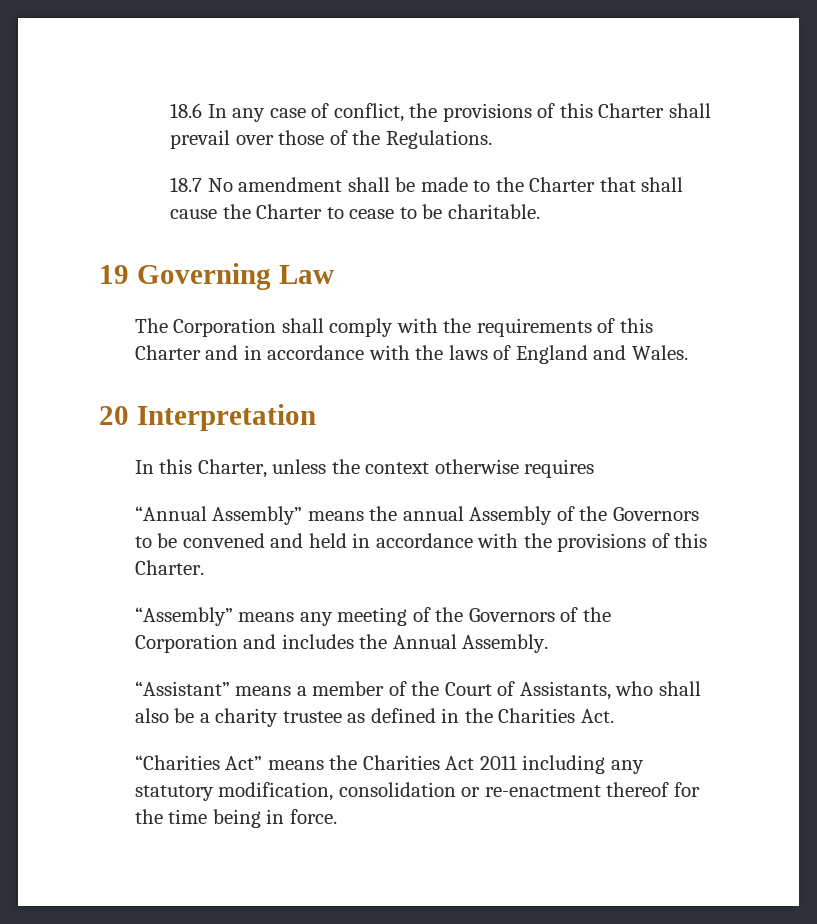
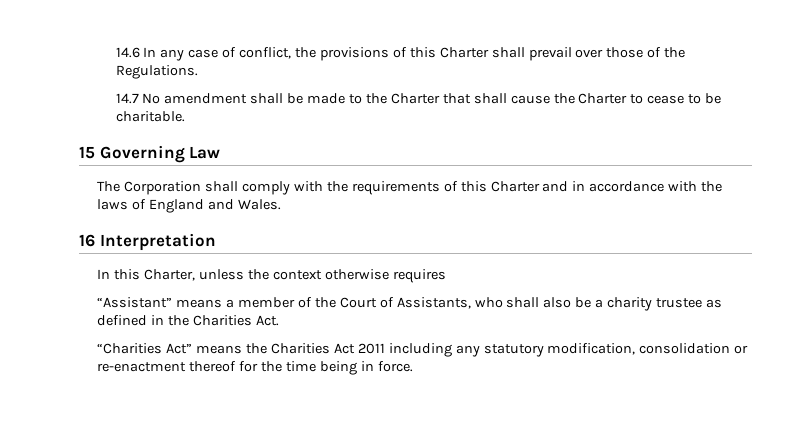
- 18.6 In any case of conflict, the provisions of this Charter shall prevail over those of the Regulations.
+ 14.6 In any case of conflict, the provisions of this Charter shall prevail over those of the Regulations.
- 18.7 No amendment shall be made to the Charter that shall cause the Charter to cease to be charitable.
+ 14.7 No amendment shall be made to the Charter that shall cause the Charter to cease to be charitable.
- 19 Governing Law
+ 15 Governing Law
- 20 Interpretation
+ 16 Interpretation
- “Annual Assembly” means the annual Assembly of the Governors to be convened and held in accordance with the provisions of this Charter.
- “Assembly” means any meeting of the Governors of the Corporation and includes the Annual Assembly.

